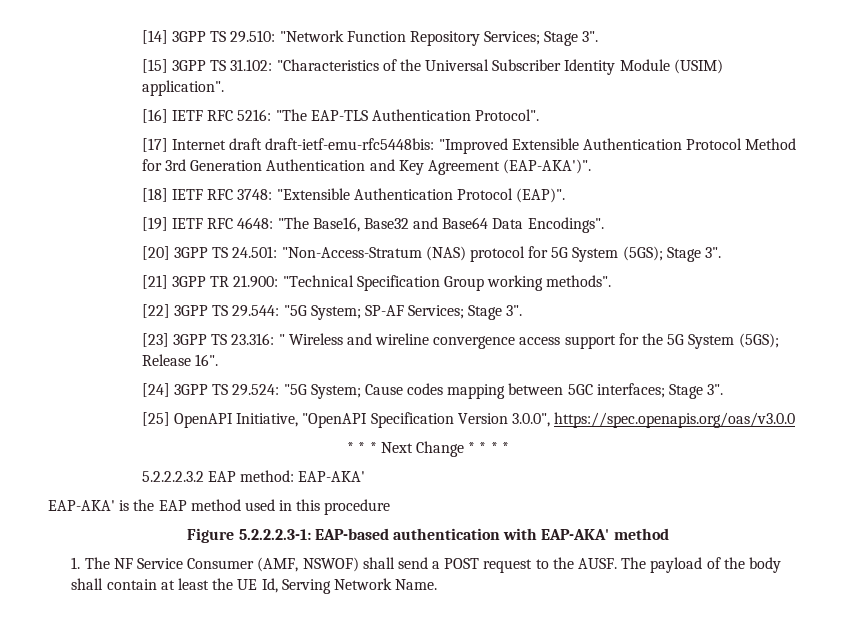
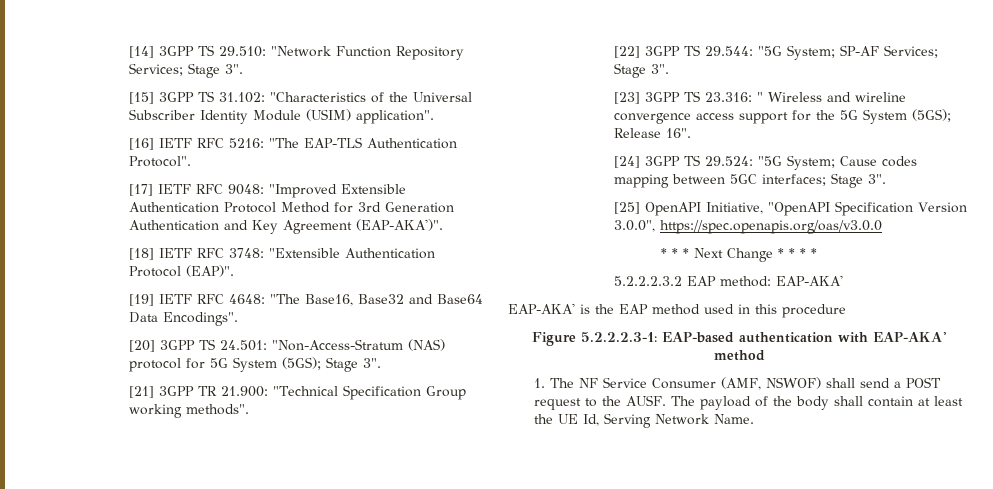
- [17] Internet draft draft-ietf-emu-rfc5448bis: "Improved Extensible Authentication Protocol Method for 3rd Generation Authentication and Key Agreement (EAP-AKA')".
+ [17] IETF RFC 9048: "Improved Extensible Authentication Protocol Method for 3rd Generation Authentication and Key Agreement (EAP-AKA')".

